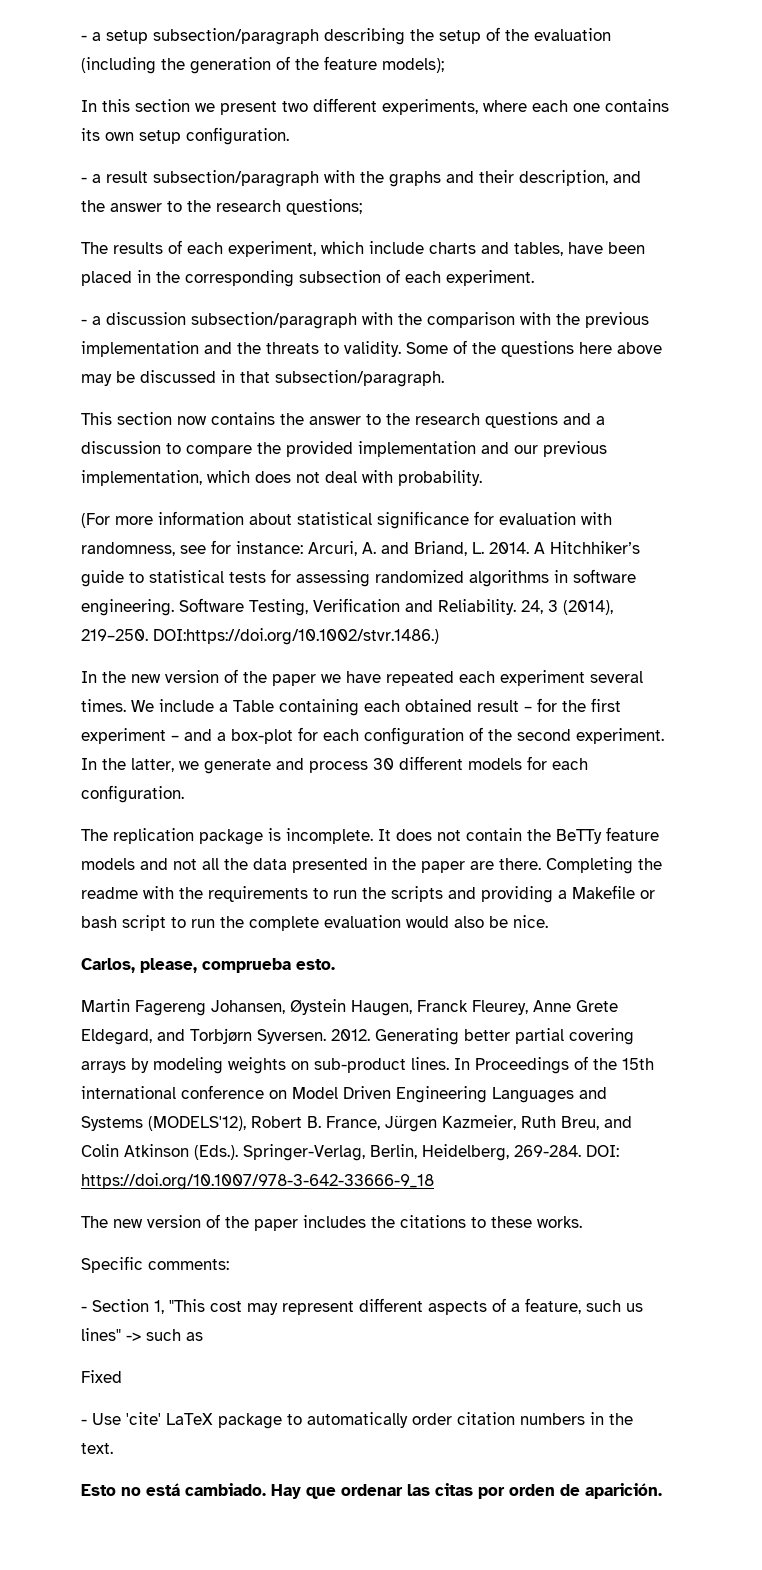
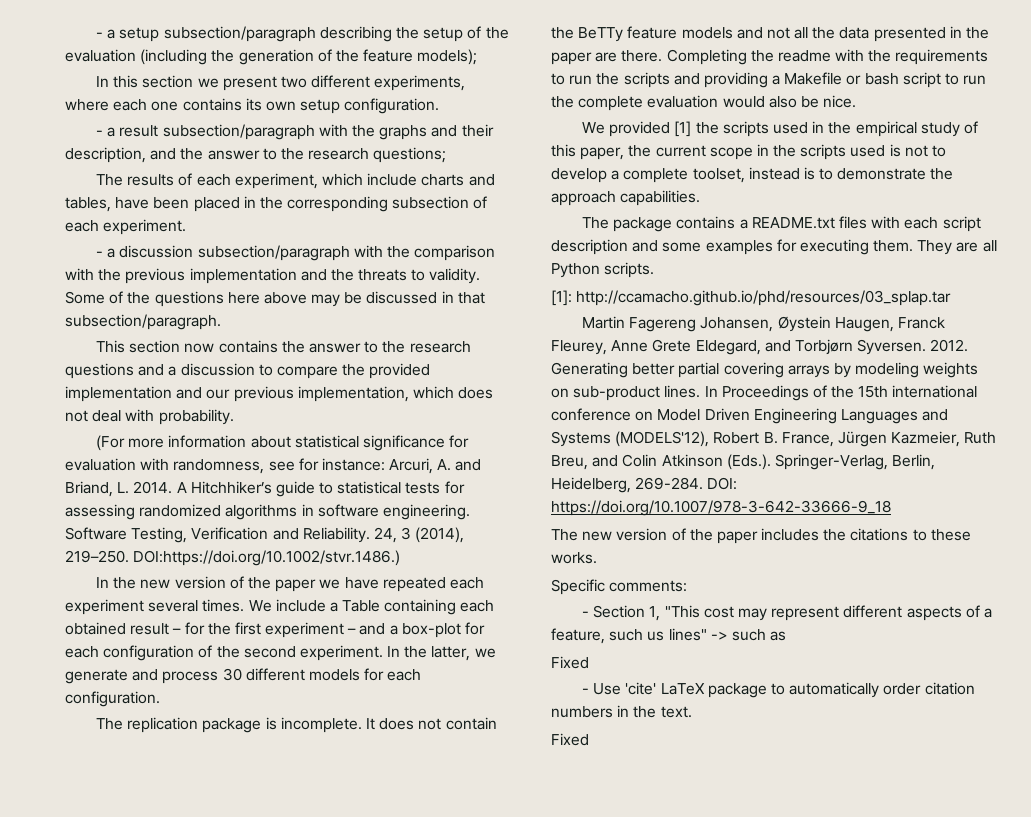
- Carlos, please, comprueba esto.
+ We provided [1] the scripts used in the empirical study of this paper, the current scope in the scripts used is not to develop a complete toolset, instead is to demonstrate the approach capabilities.
+ The package contains a README.txt files with each script description and some examples for executing them. They are all Python scripts.
+ [1]: http://ccamacho.github.io/phd/resources/03_splap.tar
  - Use 'cite' LaTeX package to automatically order citation numbers in the text.
- Esto no está cambiado. Hay que ordenar las citas por orden de aparición.
+ Fixed

